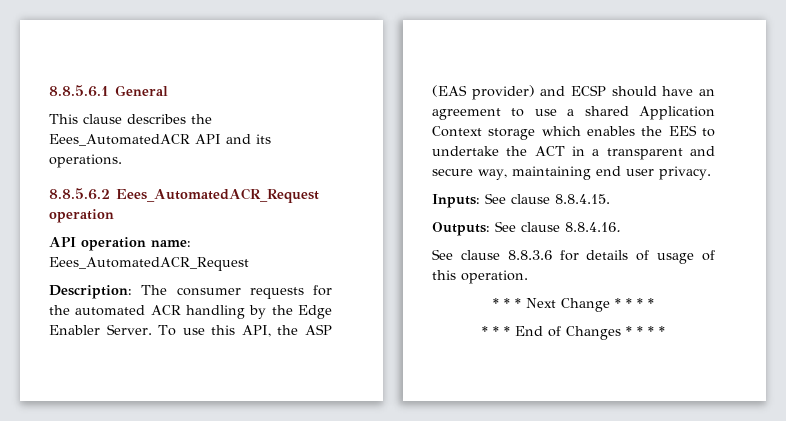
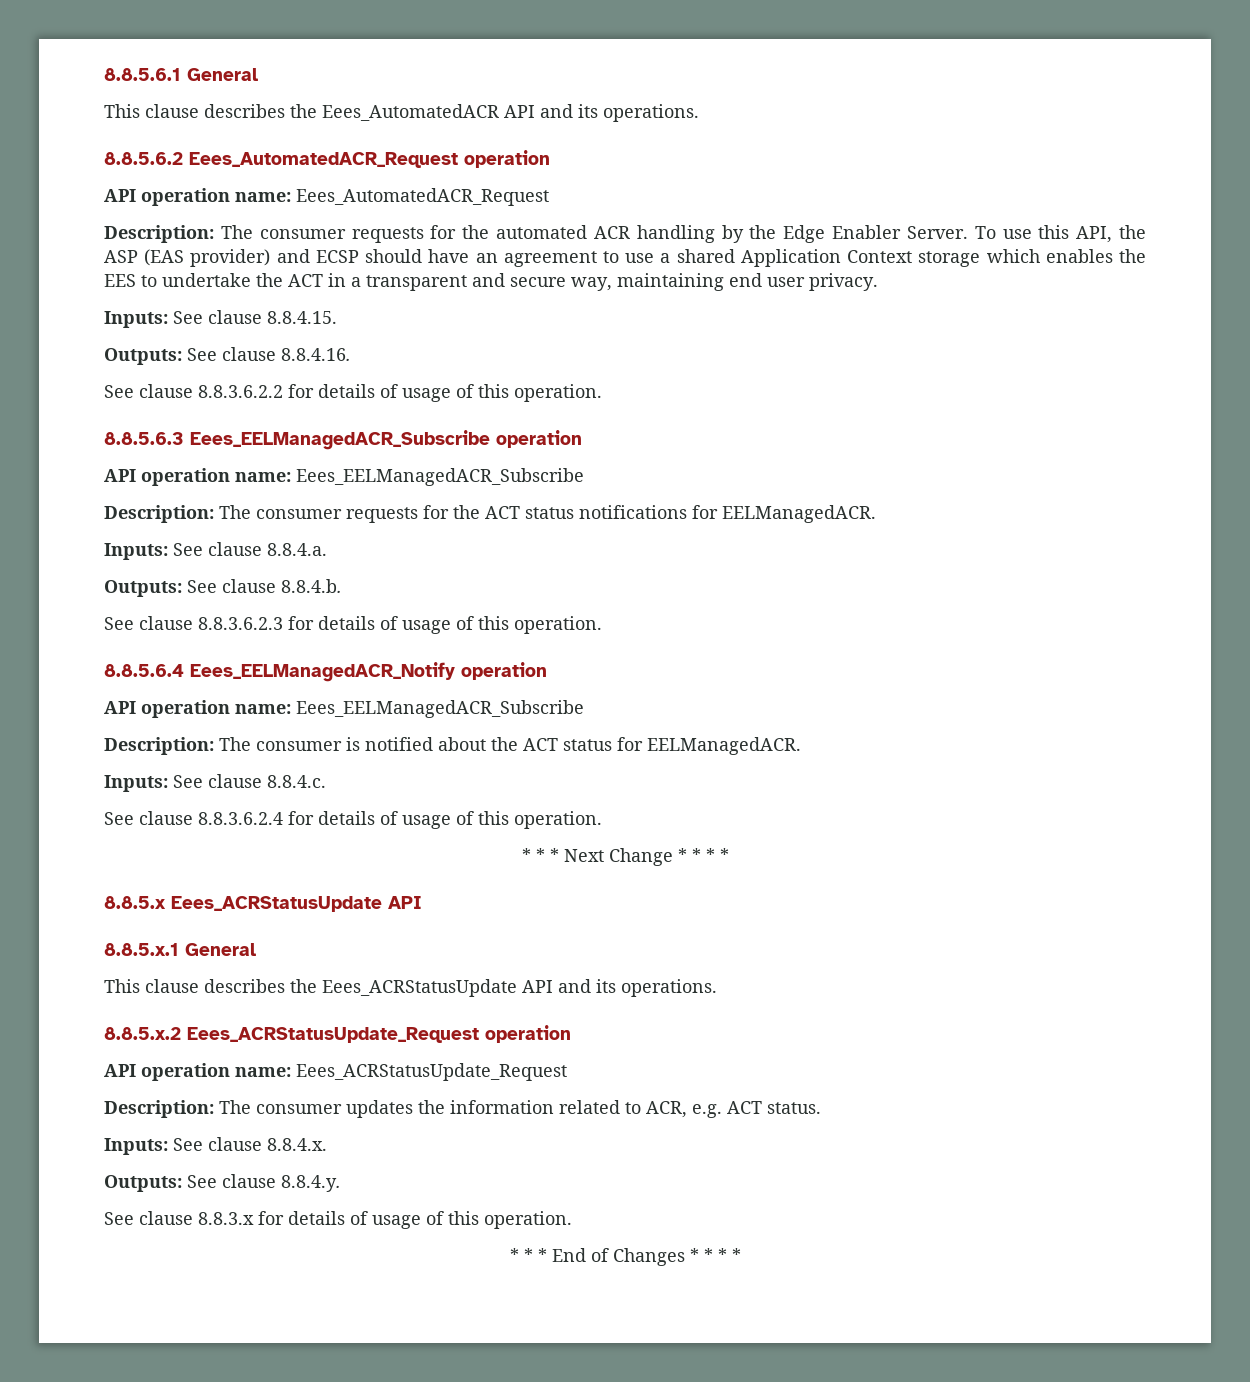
- See clause 8.8.3.6 for details of usage of this operation.
+ See clause 8.8.3.6.2.2 for details of usage of this operation.
+ 8.8.5.6.3 Eees_EELManagedACR_Subscribe operation
+ API operation name: Eees_EELManagedACR_Subscribe
+ Description: The consumer requests for the ACT status notifications for EELManagedACR.
+ Inputs: See clause 8.8.4.a.
+ Outputs: See clause 8.8.4.b.
+ See clause 8.8.3.6.2.3 for details of usage of this operation.
+ 8.8.5.6.4 Eees_EELManagedACR_Notify operation
+ API operation name: Eees_EELManagedACR_Subscribe
+ Description: The consumer is notified about the ACT status for EELManagedACR.
+ Inputs: See clause 8.8.4.c.
+ See clause 8.8.3.6.2.4 for details of usage of this operation.
+ 8.8.5.x Eees_ACRStatusUpdate API
+ 8.8.5.x.1 General
+ This clause describes the Eees_ACRStatusUpdate API and its operations.
+ 8.8.5.x.2 Eees_ACRStatusUpdate_Request operation
+ API operation name: Eees_ACRStatusUpdate_Request
+ Description: The consumer updates the information related to ACR, e.g. ACT status.
+ Inputs: See clause 8.8.4.x.
+ Outputs: See clause 8.8.4.y.
+ See clause 8.8.3.x for details of usage of this operation.

